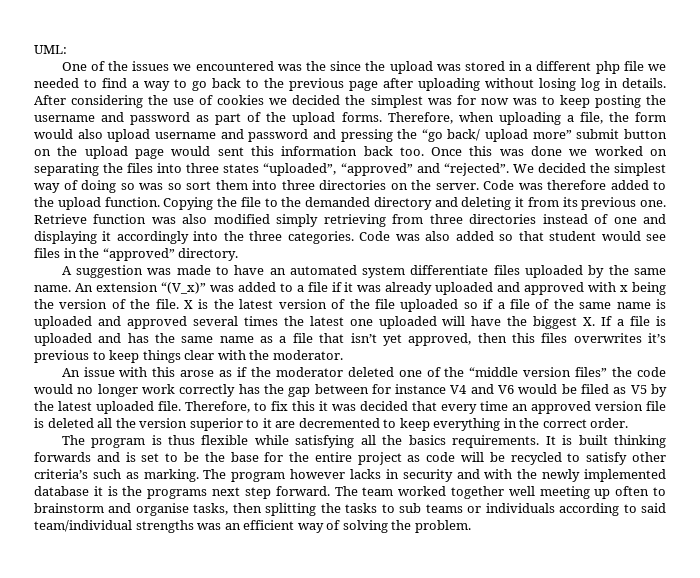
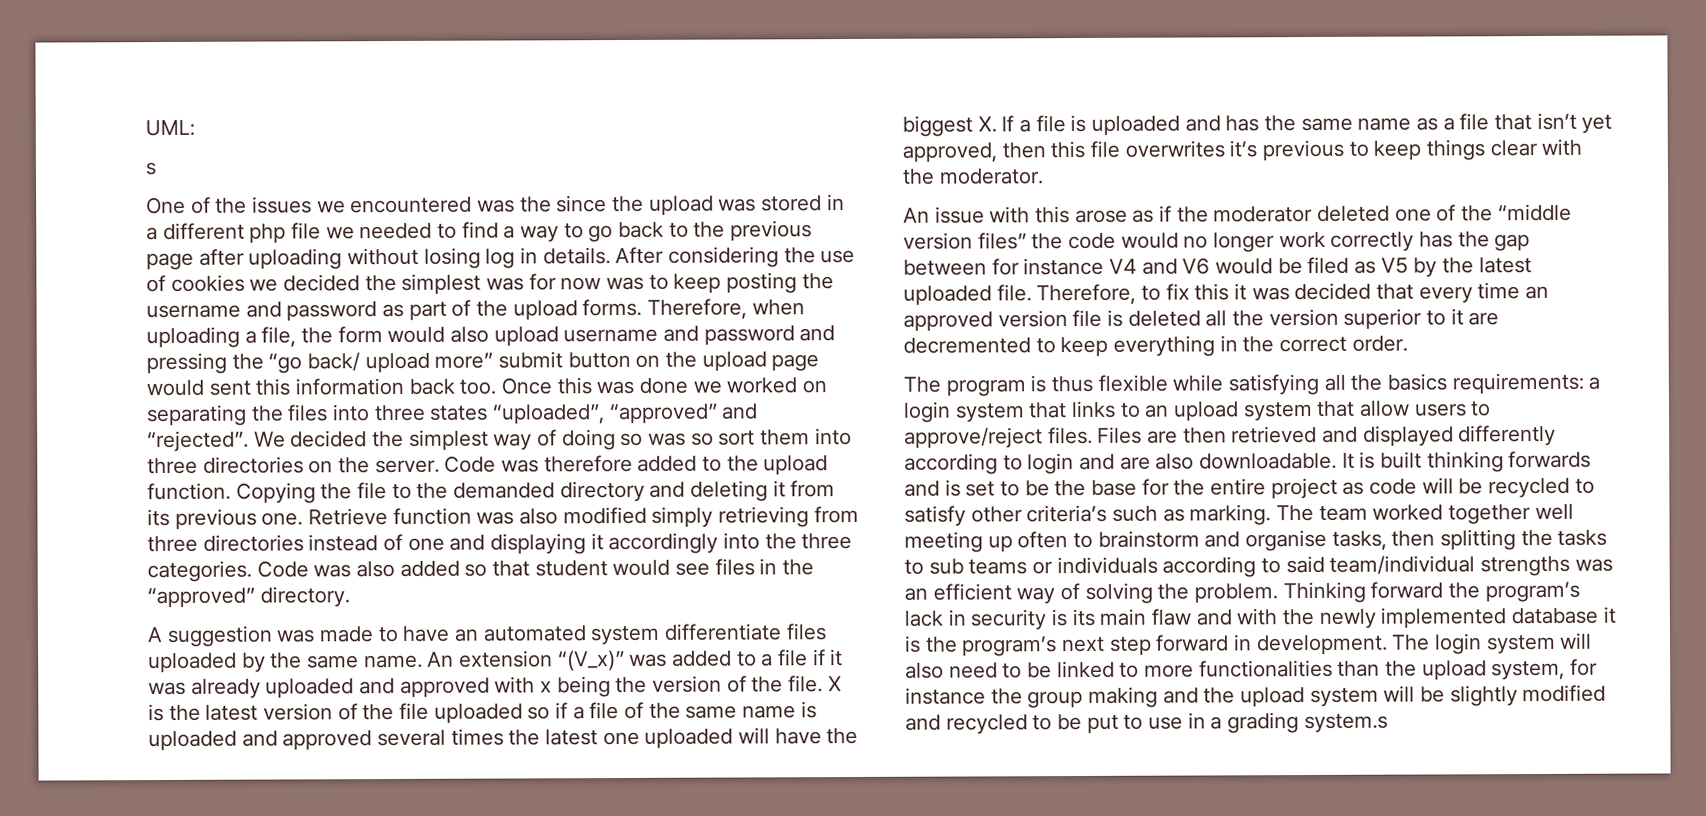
+ s
- X is the latest version of the file uploaded so if a file of the same name is uploaded and approved several times the latest one uploaded will have the biggest X. If a file is uploaded and has the same name as a file that isn’t yet approved, then this files overwrites it’s previous to keep things clear with the moderator.
+ X is the latest version of the file uploaded so if a file of the same name is uploaded and approved several times the latest one uploaded will have the biggest X. If a file is uploaded and has the same name as a file that isn’t yet approved, then this file overwrites it’s previous to keep things clear with the moderator.
- The program is thus flexible while satisfying all the basics requirements.
+ The program is thus flexible while satisfying all the basics requirements: a login system that links to an upload system that allow users to approve/reject files. Files are then retrieved and displayed differently according to login and are also downloadable.
- The program however lacks in security and with the newly implemented database it is the programs next step forward. The team worked together well meeting up often to brainstorm and organise tasks, then splitting the tasks to sub teams or individuals according to said team/individual strengths was an efficient way of solving the problem.
+ The team worked together well meeting up often to brainstorm and organise tasks, then splitting the tasks to sub teams or individuals according to said team/individual strengths was an efficient way of solving the problem.
+ Thinking forward the program’s lack in security is its main flaw and with the newly implemented database it is the program’s next step forward in development. The login system will also need to be linked to more functionalities than the upload system, for instance the group making and the upload system will be slightly modified and recycled to be put to use in a grading system.s

